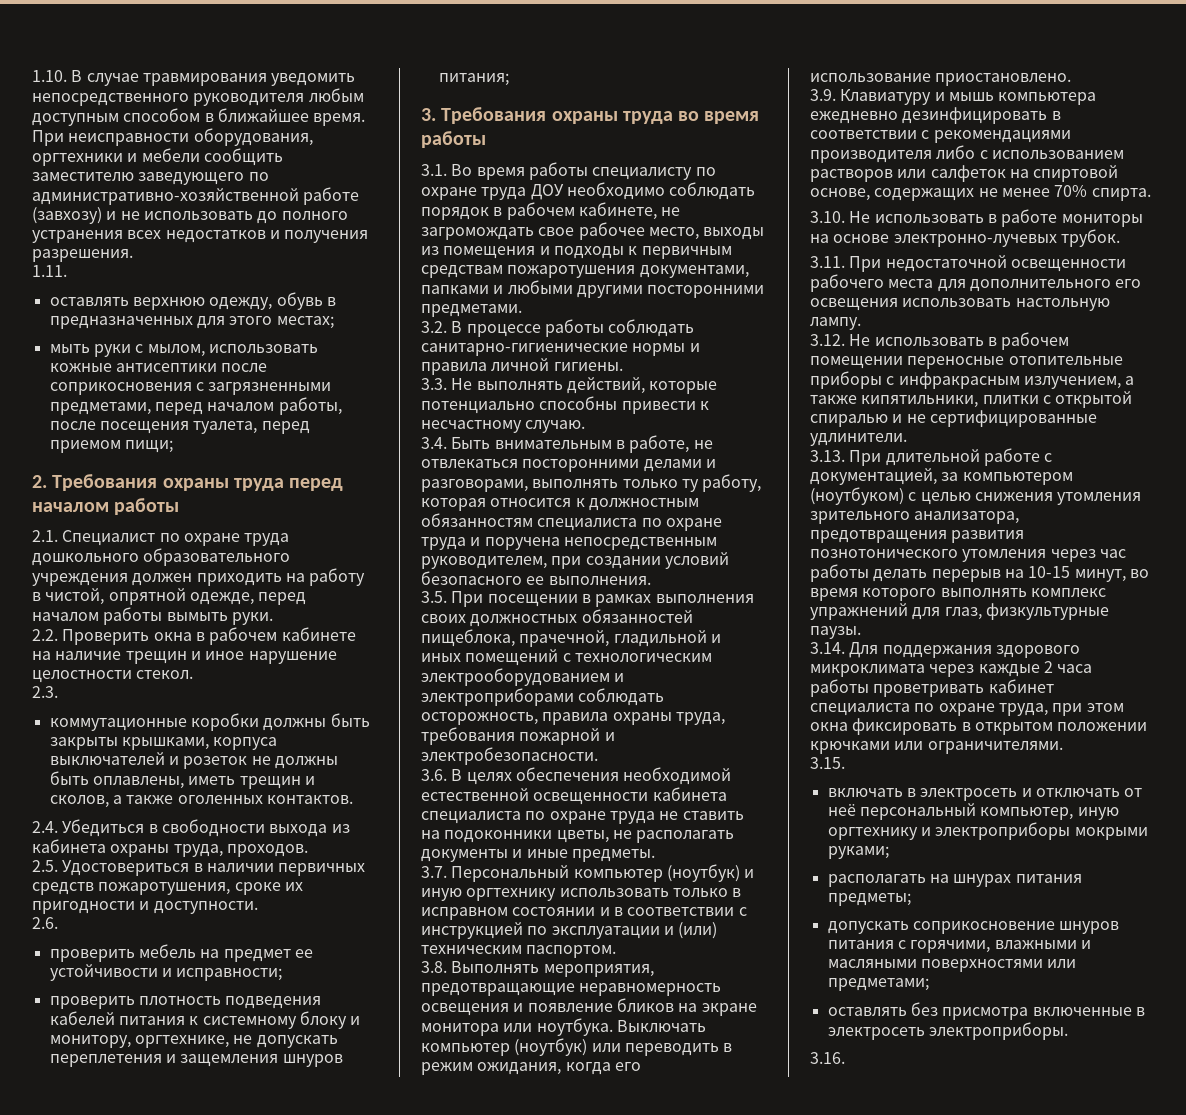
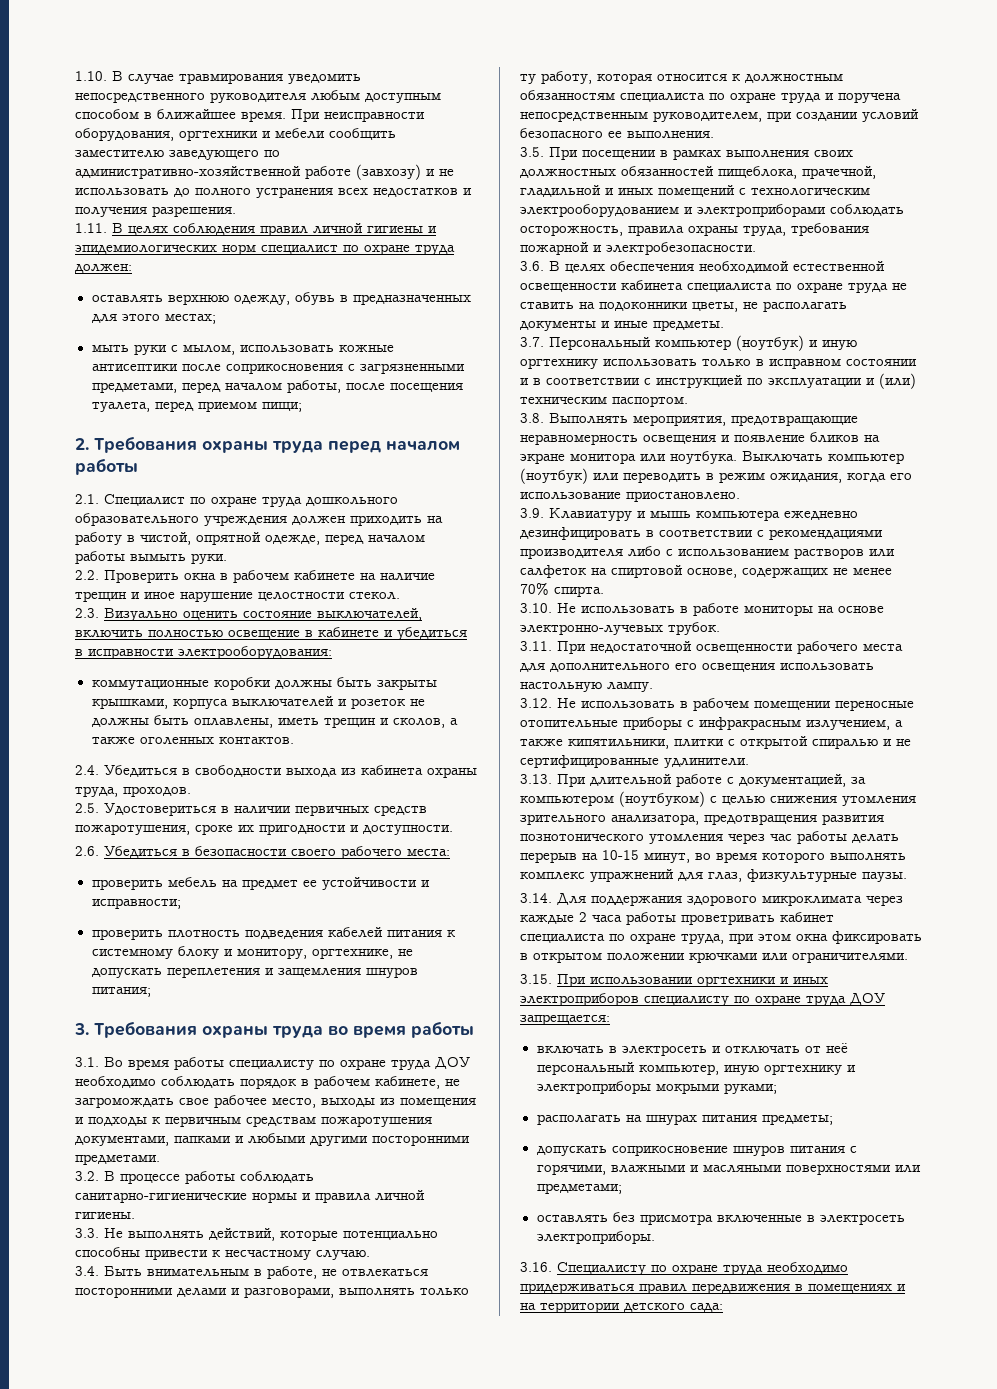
- 1.11.
+ 1.11. В целях соблюдения правил личной гигиены и эпидемиологических норм специалист по охране труда должен:
- 2.3.
+ 2.3. Визуально оценить состояние выключателей, включить полностью освещение в кабинете и убедиться в исправности электрооборудования:
- 2.6.
+ 2.6. Убедиться в безопасности своего рабочего места:
- 3.15.
+ 3.15. При использовании оргтехники и иных электроприборов специалисту по охране труда ДОУ запрещается:
- 3.16.
+ 3.16. Специалисту по охране труда необходимо придерживаться правил передвижения в помещениях и на территории детского сада:

